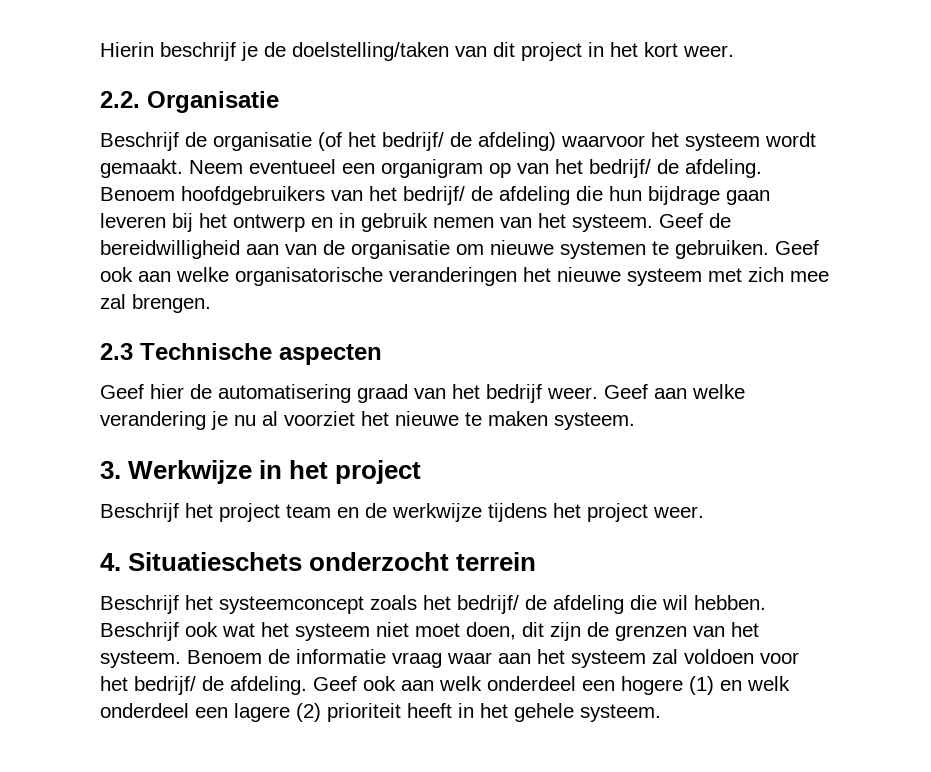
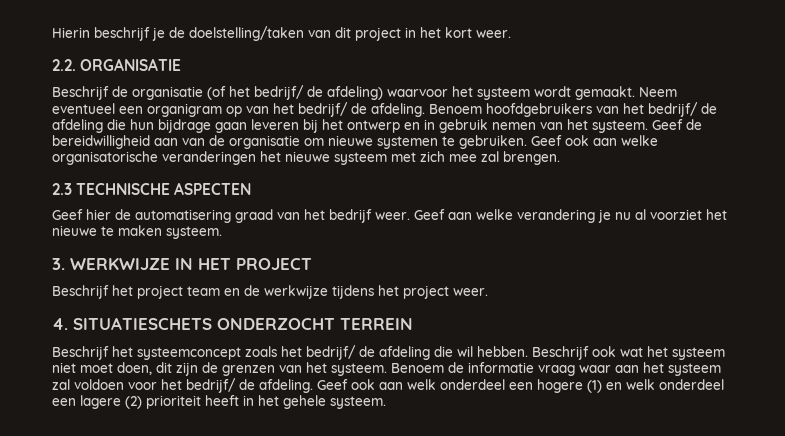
- 2.2. Organisatie
+ 2.2. ORGANISATIE
- 2.3 Technische aspecten
+ 2.3 TECHNISCHE ASPECTEN
- 3. Werkwijze in het project
+ 3. WERKWIJZE IN HET PROJECT
- 4. Situatieschets onderzocht terrein
+ 4. SITUATIESCHETS ONDERZOCHT TERREIN

